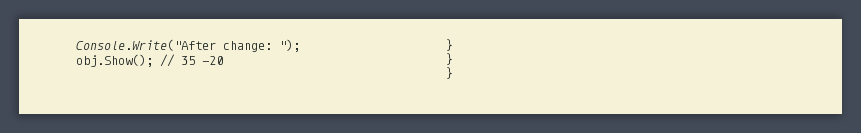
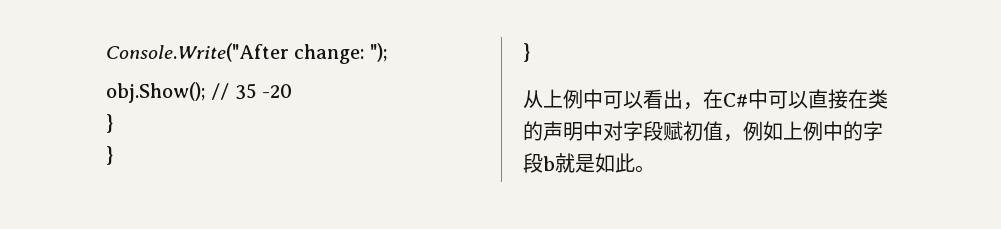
+ 从上例中可以看出，在C#中可以直接在类的声明中对字段赋初值，例如上例中的字段b就是如此。

